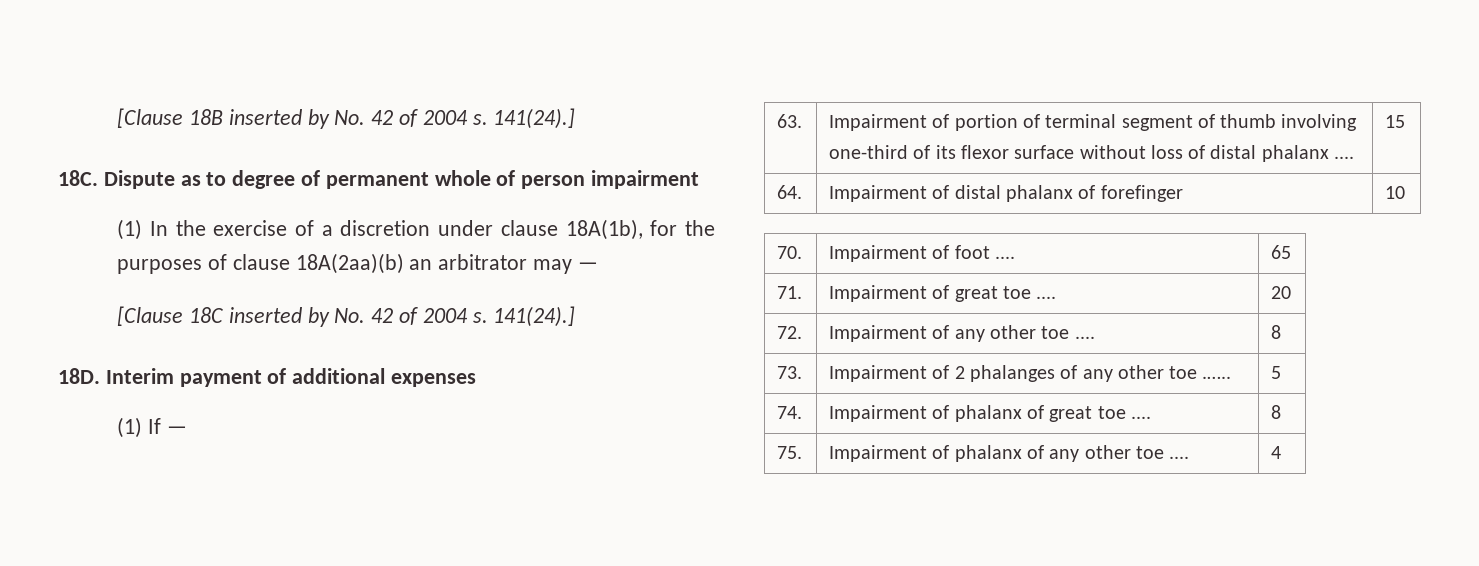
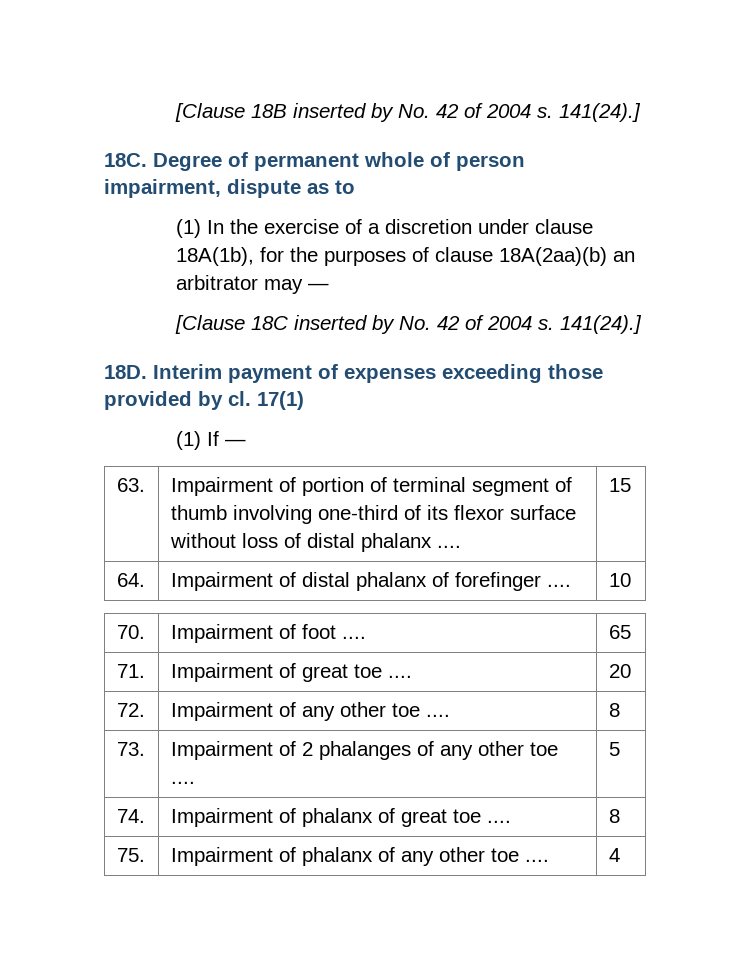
- Dispute as to degree of permanent whole of person impairment
+ Degree of permanent whole of person impairment, dispute as to
- Interim payment of additional expenses
+ Interim payment of expenses exceeding those provided by cl. 17(1)
- 64. | Impairment of distal phalanx of forefinger | 10
+ 64. | Impairment of distal phalanx of forefinger .... | 10
- 73. | Impairment of 2 phalanges of any other toe .….. | 5
+ 73. | Impairment of 2 phalanges of any other toe .... | 5

